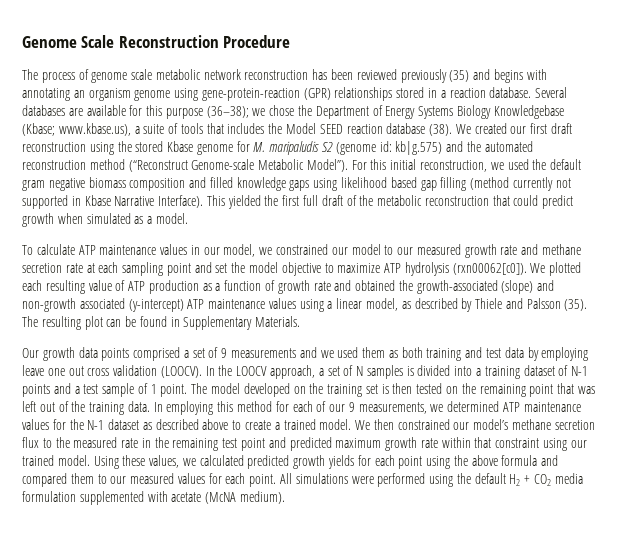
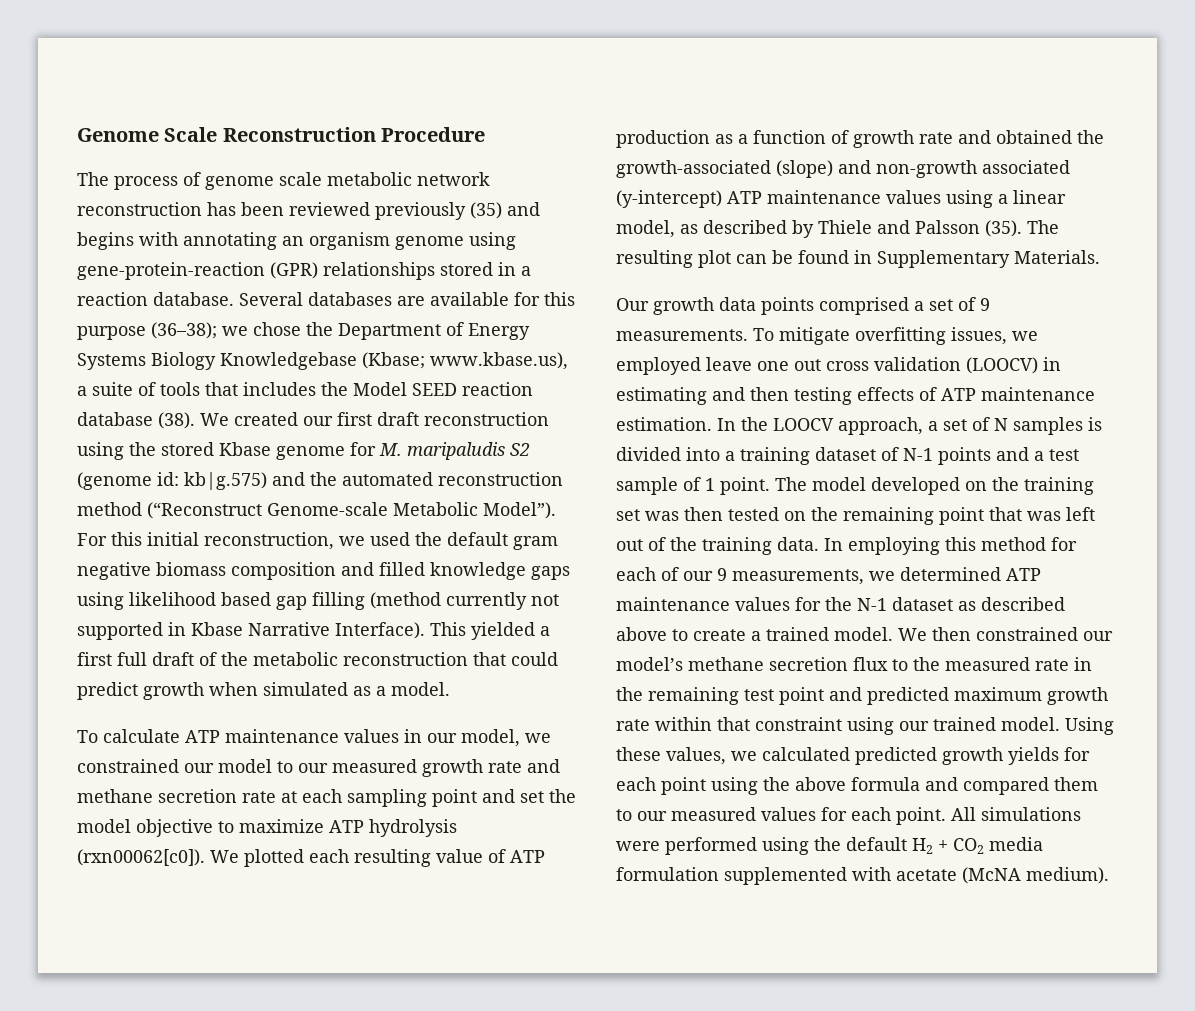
- This yielded the first full draft of the metabolic reconstruction that could predict growth when simulated as a model.
+ This yielded a first full draft of the metabolic reconstruction that could predict growth when simulated as a model.
- Our growth data points comprised a set of 9 measurements and we used them as both training and test data by employing leave one out cross validation (LOOCV).
+ Our growth data points comprised a set of 9 measurements. To mitigate overfitting issues, we employed leave one out cross validation (LOOCV) in estimating and then testing effects of ATP maintenance estimation.
- The model developed on the training set is then tested on the remaining point that was left out of the training data.
+ The model developed on the training set was then tested on the remaining point that was left out of the training data.

